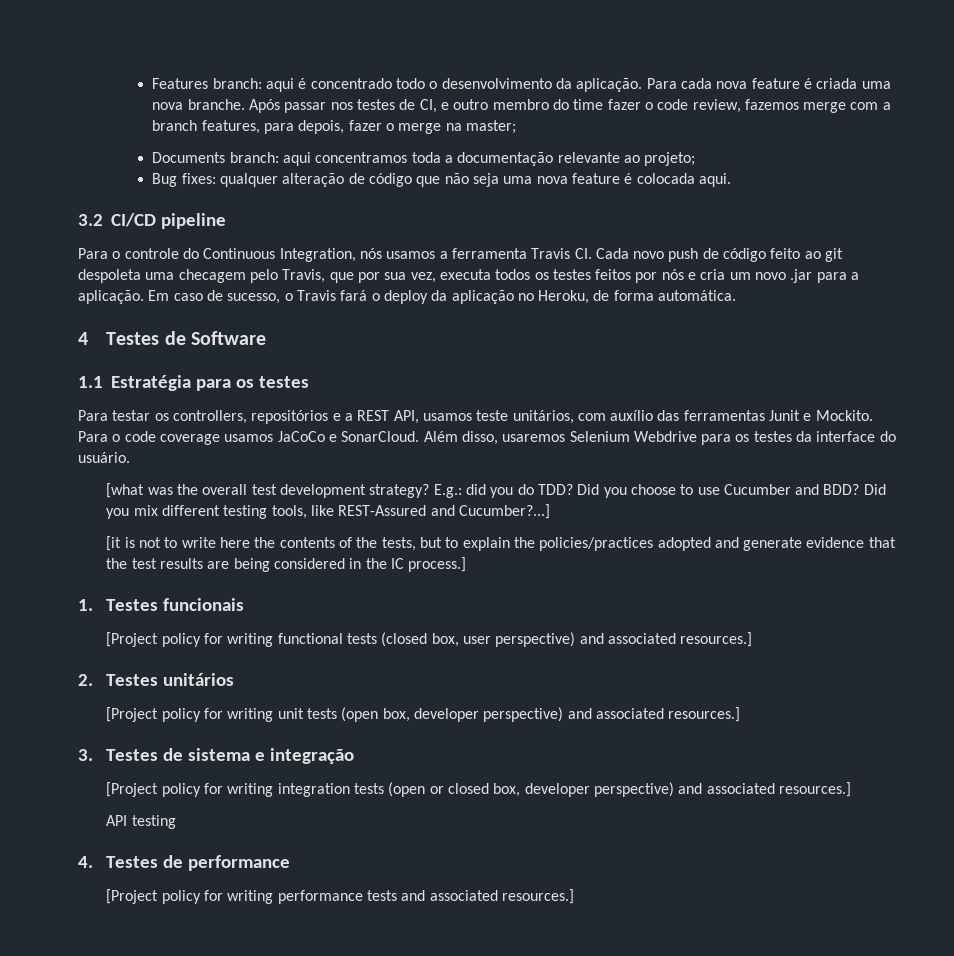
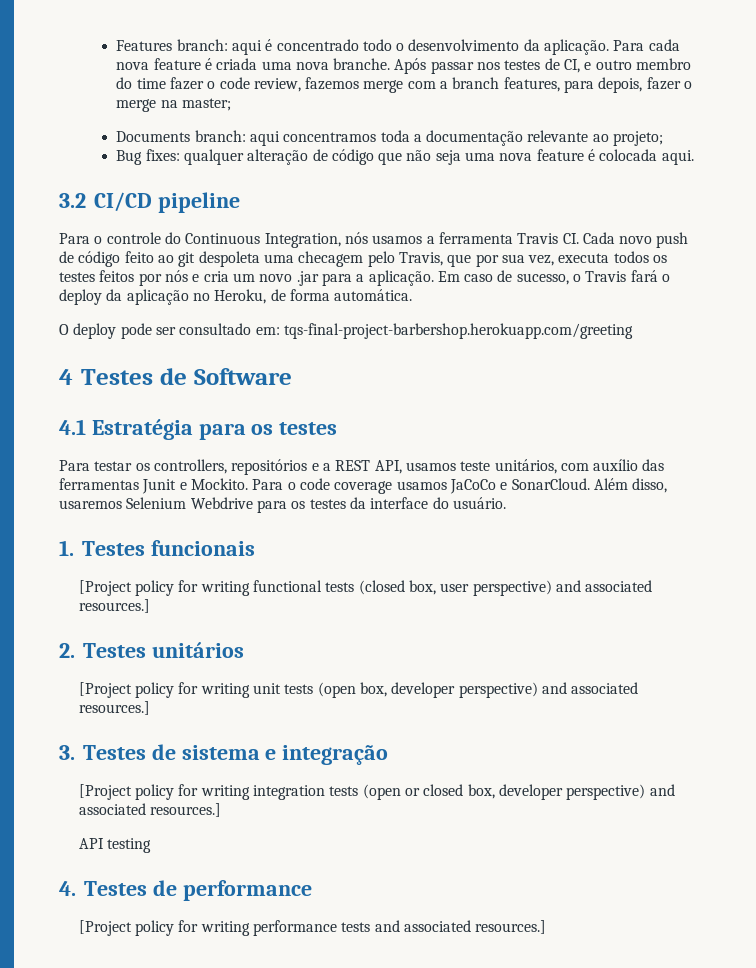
+ O deploy pode ser consultado em: tqs-final-project-barbershop.herokuapp.com/greeting
- 1.1 Estratégia para os testes
+ 4.1 Estratégia para os testes
- [what was the overall test development strategy? E.g.: did you do TDD? Did you choose to use Cucumber and BDD? Did you mix different testing tools, like REST-Assured and Cucumber?...]
- [it is not to write here the contents of the tests, but to explain the policies/practices adopted and generate evidence that the test results are being considered in the IC process.]

